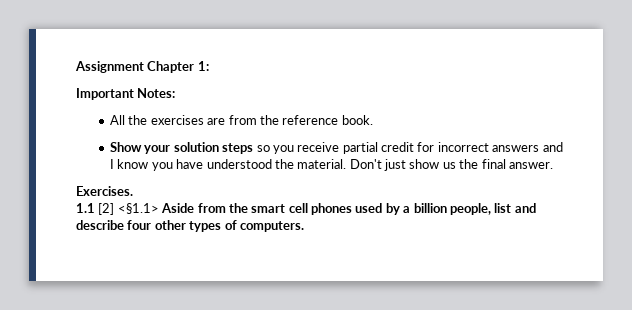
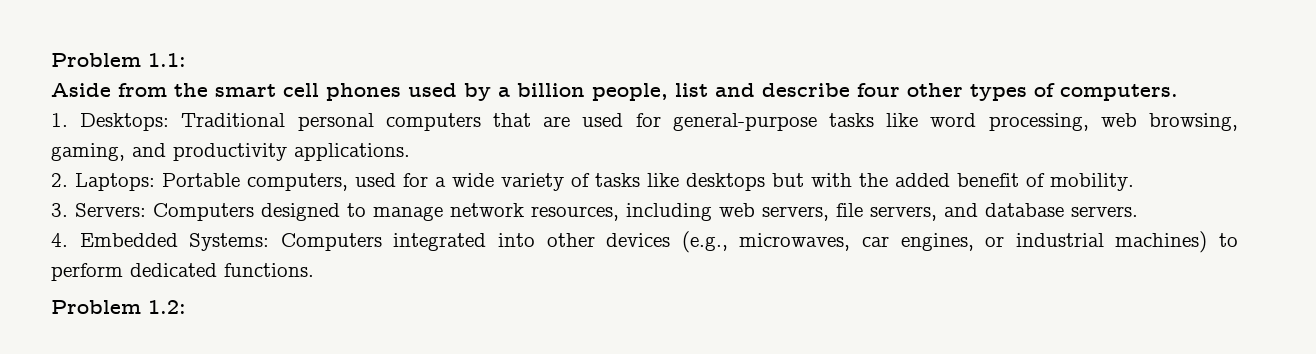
- Assignment Chapter 1:
- Important Notes:
- All the exercises are from the reference book.
- Show your solution steps so you receive partial credit for incorrect answers and I know you have understood the material. Don't just show us the final answer.
- Exercises.
- 1.1 [2] <§1.1> Aside from the smart cell phones used by a billion people, list and describe four other types of computers.
+ Problem 1.1:
+ Aside from the smart cell phones used by a billion people, list and describe four other types of computers.
+ 1. Desktops: Traditional personal computers that are used for general-purpose tasks like word processing, web browsing, gaming, and productivity applications.
+ 2. Laptops: Portable computers, used for a wide variety of tasks like desktops but with the added benefit of mobility.
+ 3. Servers: Computers designed to manage network resources, including web servers, file servers, and database servers.
+ 4. Embedded Systems: Computers integrated into other devices (e.g., microwaves, car engines, or industrial machines) to perform dedicated functions.
+ Problem 1.2:

